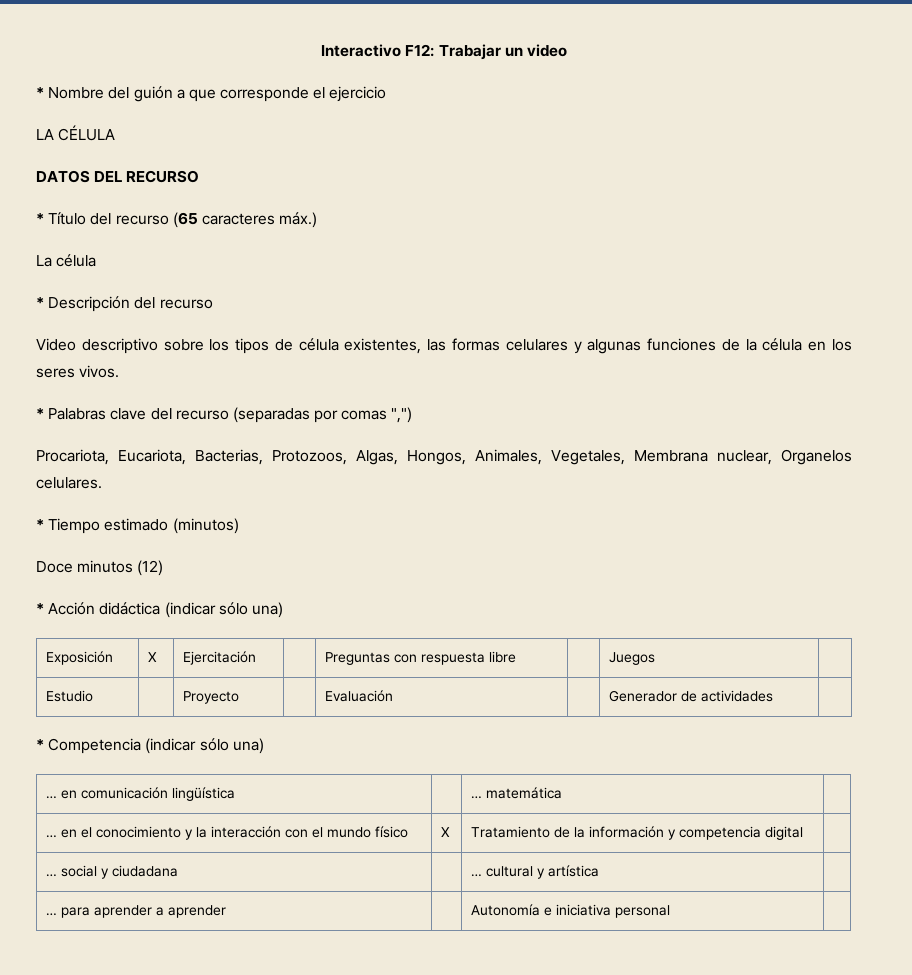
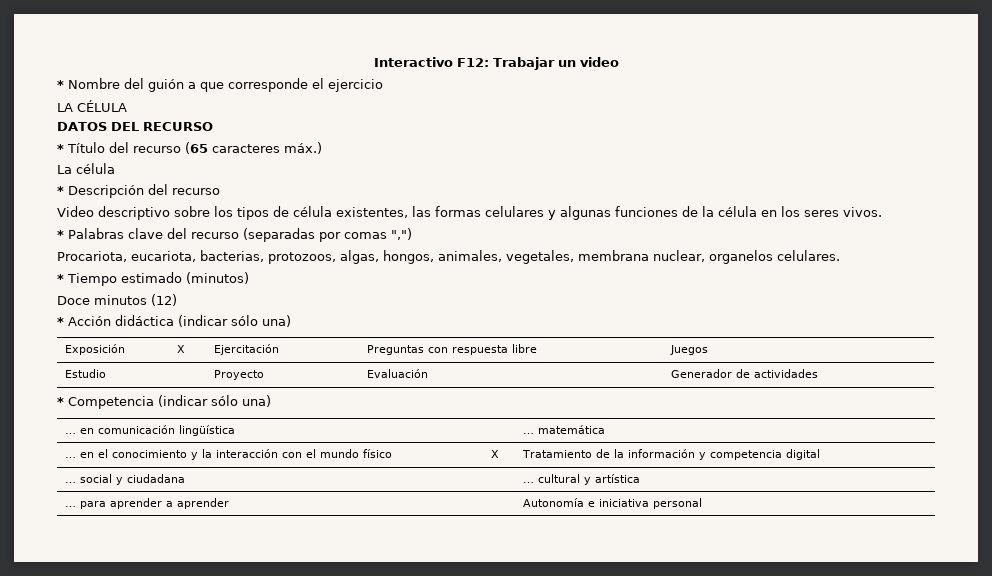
- Procariota, Eucariota, Bacterias, Protozoos, Algas, Hongos, Animales, Vegetales, Membrana nuclear, Organelos celulares.
+ Procariota, eucariota, bacterias, protozoos, algas, hongos, animales, vegetales, membrana nuclear, organelos celulares.

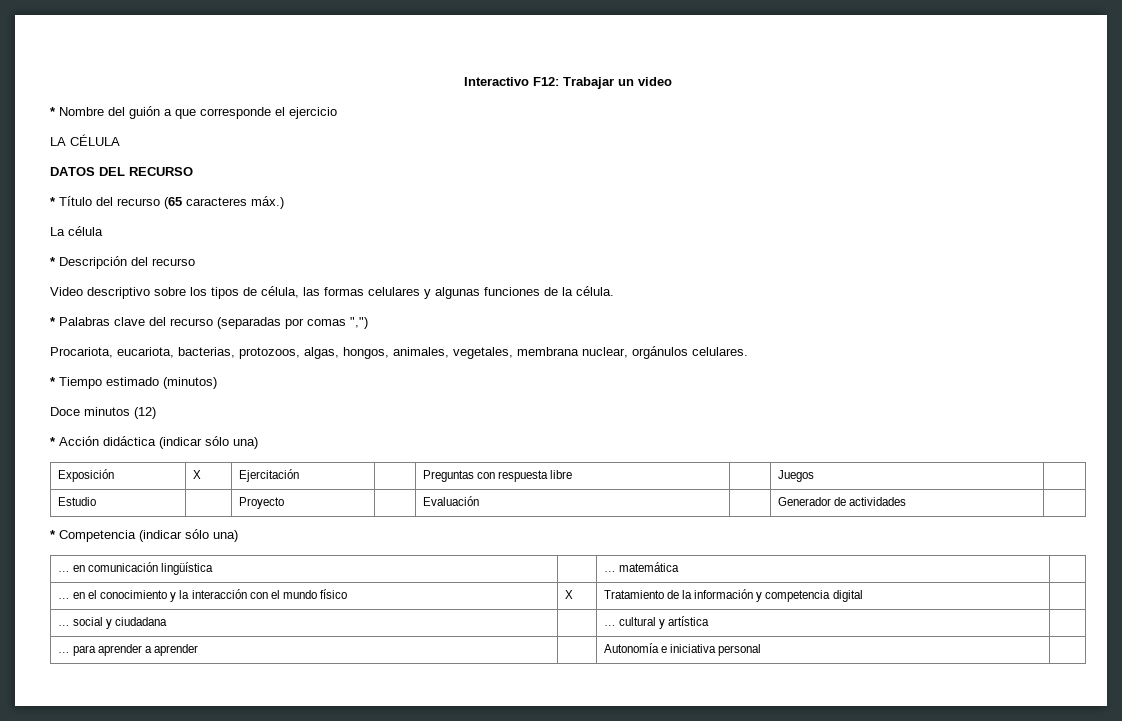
- Video descriptivo sobre los tipos de célula existentes, las formas celulares y algunas funciones de la célula en los seres vivos.
+ Video descriptivo sobre los tipos de célula, las formas celulares y algunas funciones de la célula.
- Procariota, eucariota, bacterias, protozoos, algas, hongos, animales, vegetales, membrana nuclear, organelos celulares.
+ Procariota, eucariota, bacterias, protozoos, algas, hongos, animales, vegetales, membrana nuclear, orgánulos celulares.

